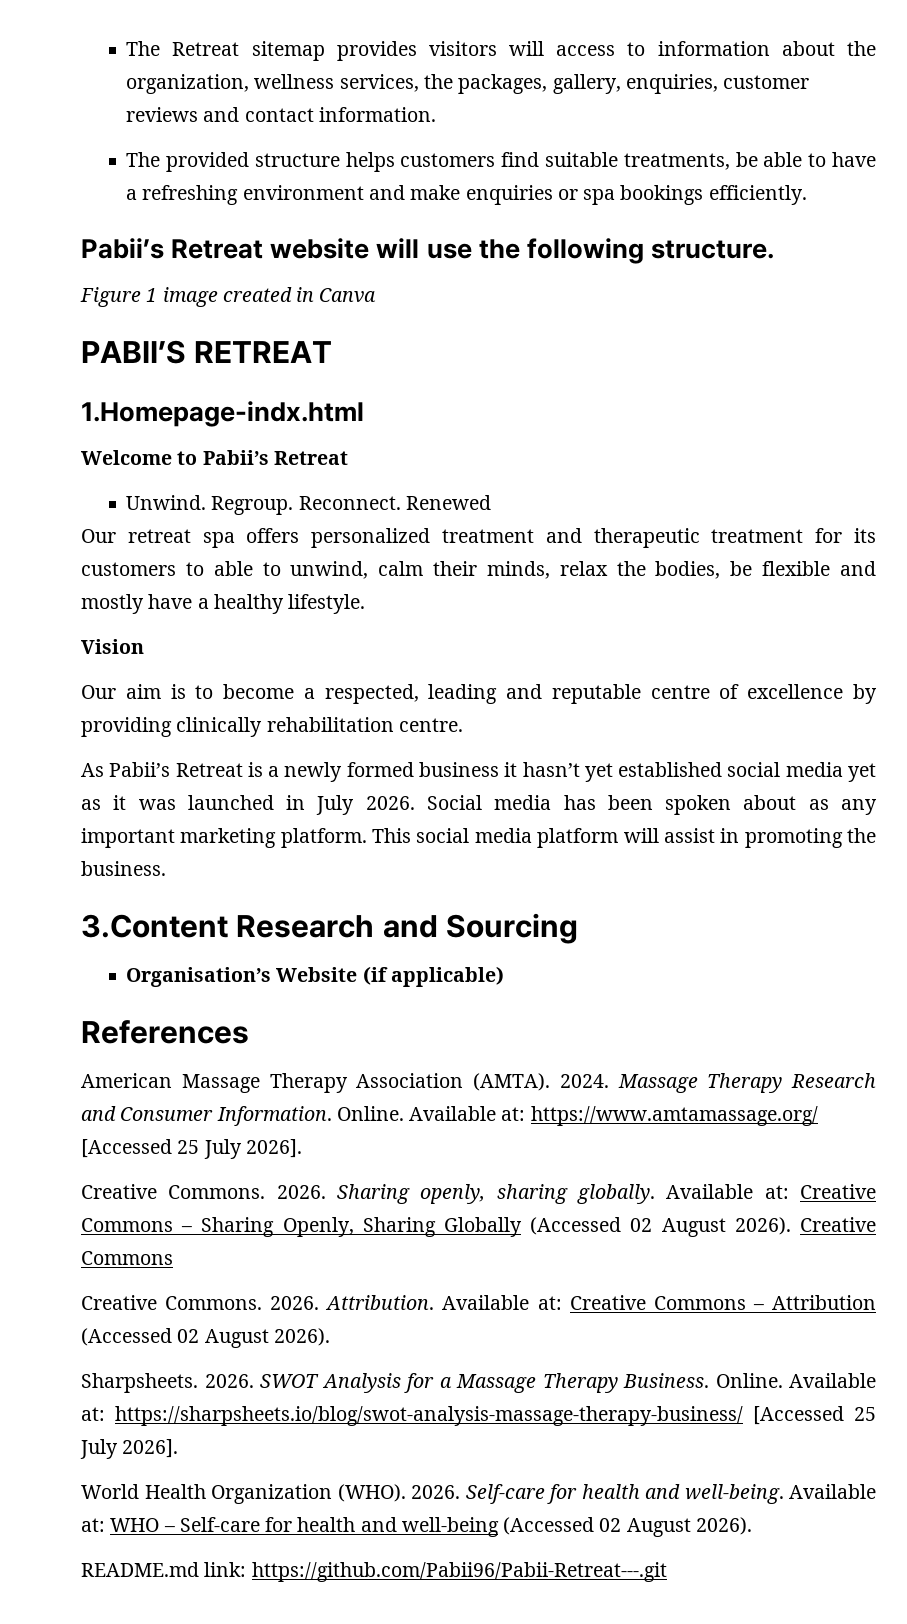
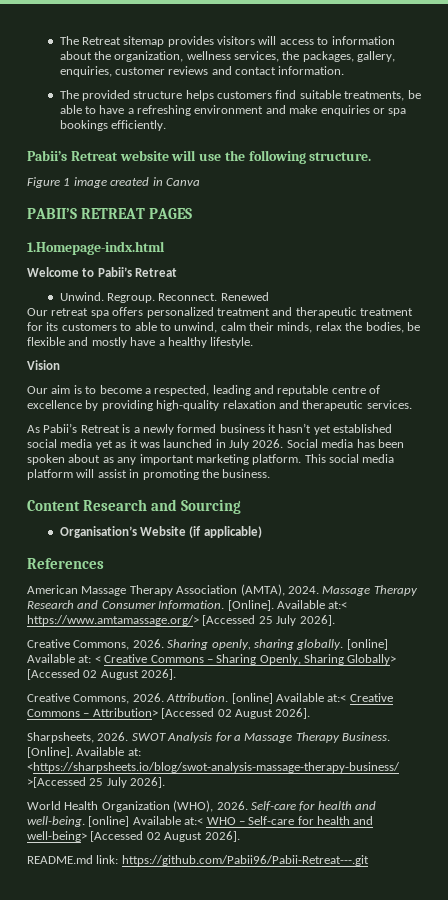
- PABII’S RETREAT
+ PABII’S RETREAT PAGES
- Our aim is to become a respected, leading and reputable centre of excellence by providing clinically rehabilitation centre.
+ Our aim is to become a respected, leading and reputable centre of excellence by providing high-quality relaxation and therapeutic services.
- 3.Content Research and Sourcing
+ Content Research and Sourcing
- American Massage Therapy Association (AMTA). 2024.
+ American Massage Therapy Association (AMTA), 2024.
- Online. Available at: https://www.amtamassage.org/ [Accessed 25 July 2026].
- Creative Commons. 2026.
+ [Online]. Available at:< https://www.amtamassage.org/> [Accessed 25 July 2026].
+ Creative Commons, 2026.
- Available at: Creative Commons – Sharing Openly, Sharing Globally (Accessed 02 August 2026). Creative Commons
- Creative Commons. 2026.
+ [online] Available at: < Creative Commons – Sharing Openly, Sharing Globally> [Accessed 02 August 2026].
+ Creative Commons, 2026.
- Available at: Creative Commons – Attribution (Accessed 02 August 2026).
- Sharpsheets. 2026.
+ [online] Available at:< Creative Commons – Attribution> [Accessed 02 August 2026].
+ Sharpsheets, 2026.
- Online. Available at: https://sharpsheets.io/blog/swot-analysis-massage-therapy-business/ [Accessed 25 July 2026].
+ [Online]. Available at: <https://sharpsheets.io/blog/swot-analysis-massage-therapy-business/ >[Accessed 25 July 2026].
- World Health Organization (WHO). 2026.
+ World Health Organization (WHO), 2026.
- Available at: WHO – Self-care for health and well-being (Accessed 02 August 2026).
+ [online] Available at:< WHO – Self-care for health and well-being> [Accessed 02 August 2026].

